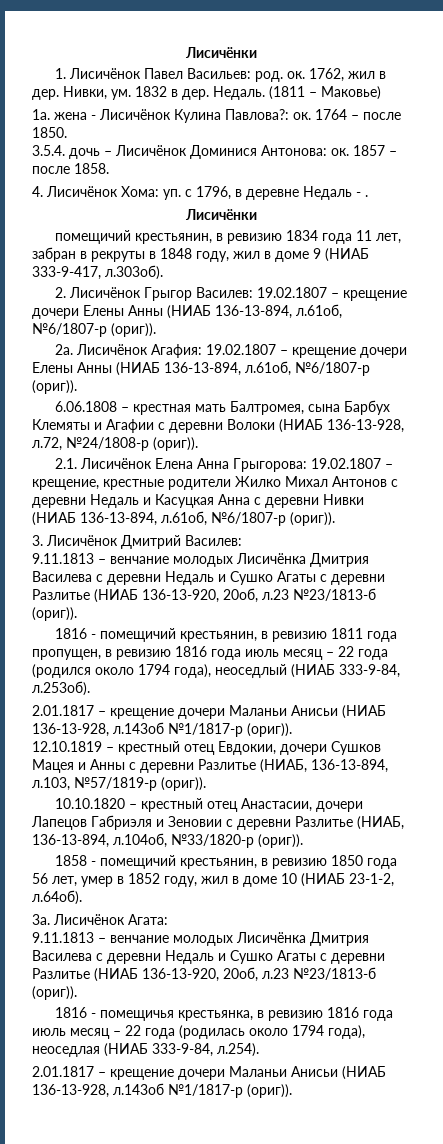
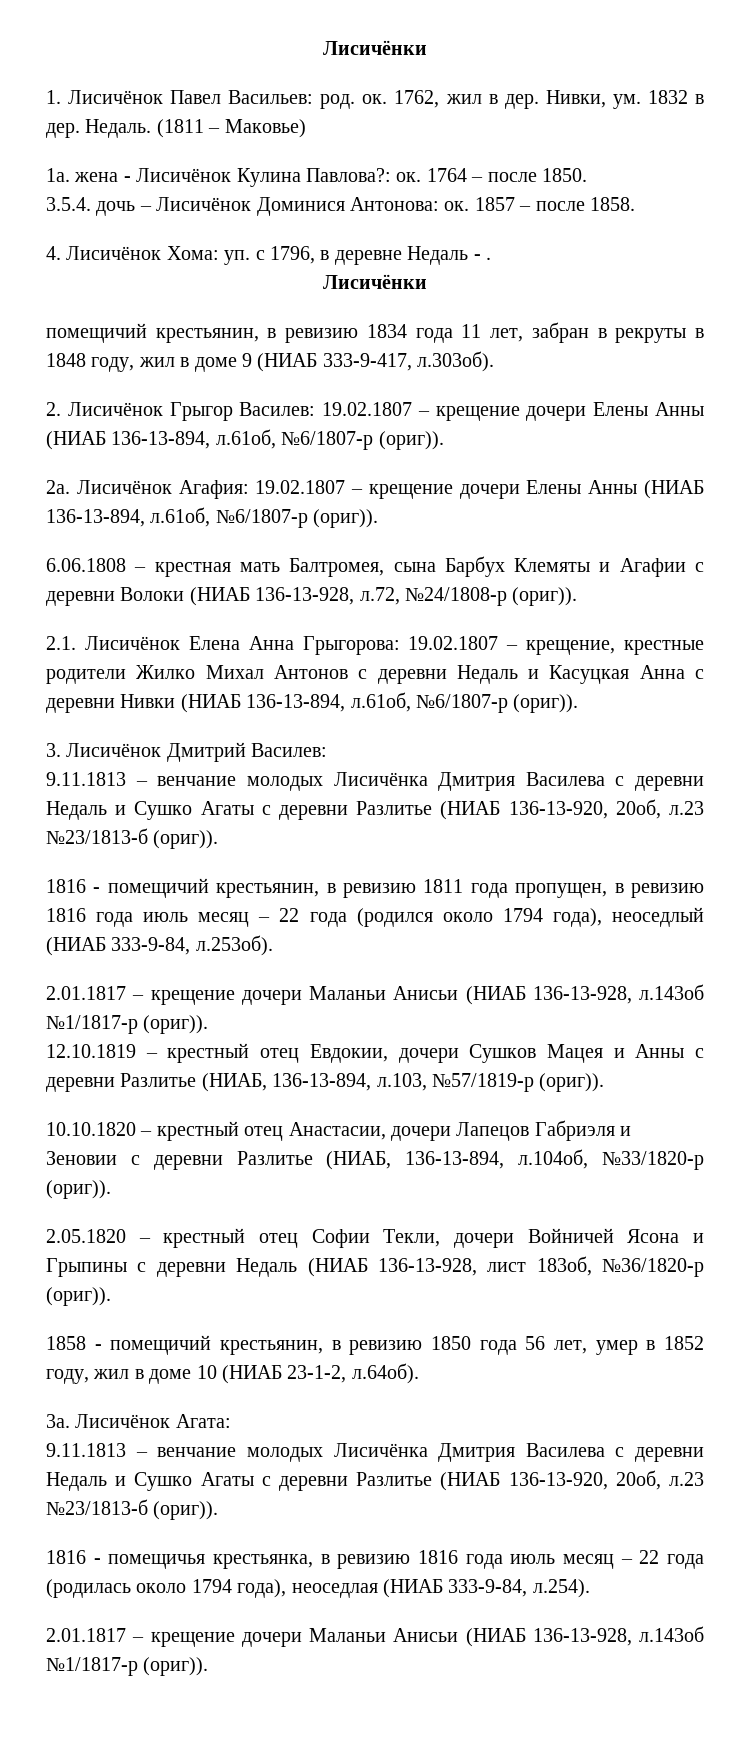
+ 2.05.1820 – крестный отец Софии Текли, дочери Войничей Ясона и Грыпины с деревни Недаль (НИАБ 136-13-928, лист 183об, №36/1820-р (ориг)).

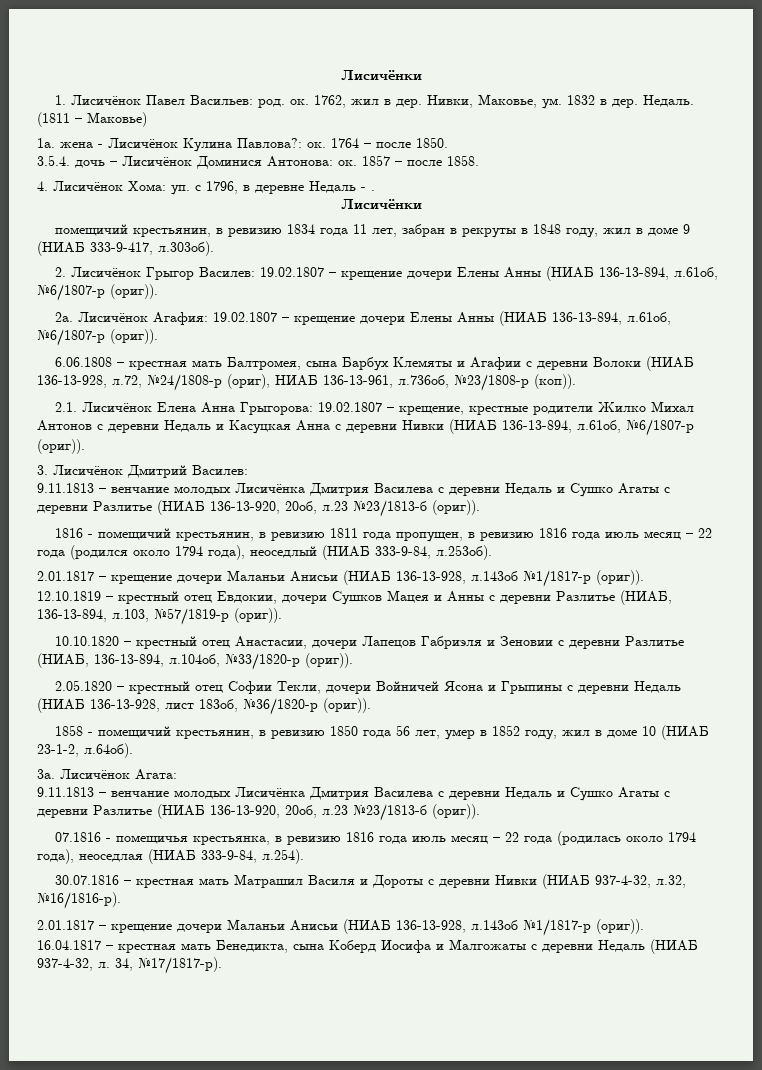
- Нивки, ум.
+ Нивки, Маковье, ум.
- 6.06.1808 – крестная мать Балтромея, сына Барбух Клемяты и Агафии с деревни Волоки (НИАБ 136-13-928, л.72, №24/1808-р (ориг)).
+ 6.06.1808 – крестная мать Балтромея, сына Барбух Клемяты и Агафии с деревни Волоки (НИАБ 136-13-928, л.72, №24/1808-р (ориг), НИАБ 136-13-961, л.736об, №23/1808-р (коп)).
- 1816 - помещичья крестьянка, в ревизию 1816 года июль месяц – 22 года (родилась около 1794 года), неоседлая (НИАБ 333-9-84, л.254).
+ 07.1816 - помещичья крестьянка, в ревизию 1816 года июль месяц – 22 года (родилась около 1794 года), неоседлая (НИАБ 333-9-84, л.254).
+ 30.07.1816 – крестная мать Матрашил Василя и Дороты с деревни Нивки (НИАБ 937-4-32, л.32, №16/1816-р).
+ 16.04.1817 – крестная мать Бенедикта, сына Коберд Иосифа и Малгожаты с деревни Недаль (НИАБ 937-4-32, л. 34, №17/1817-р).

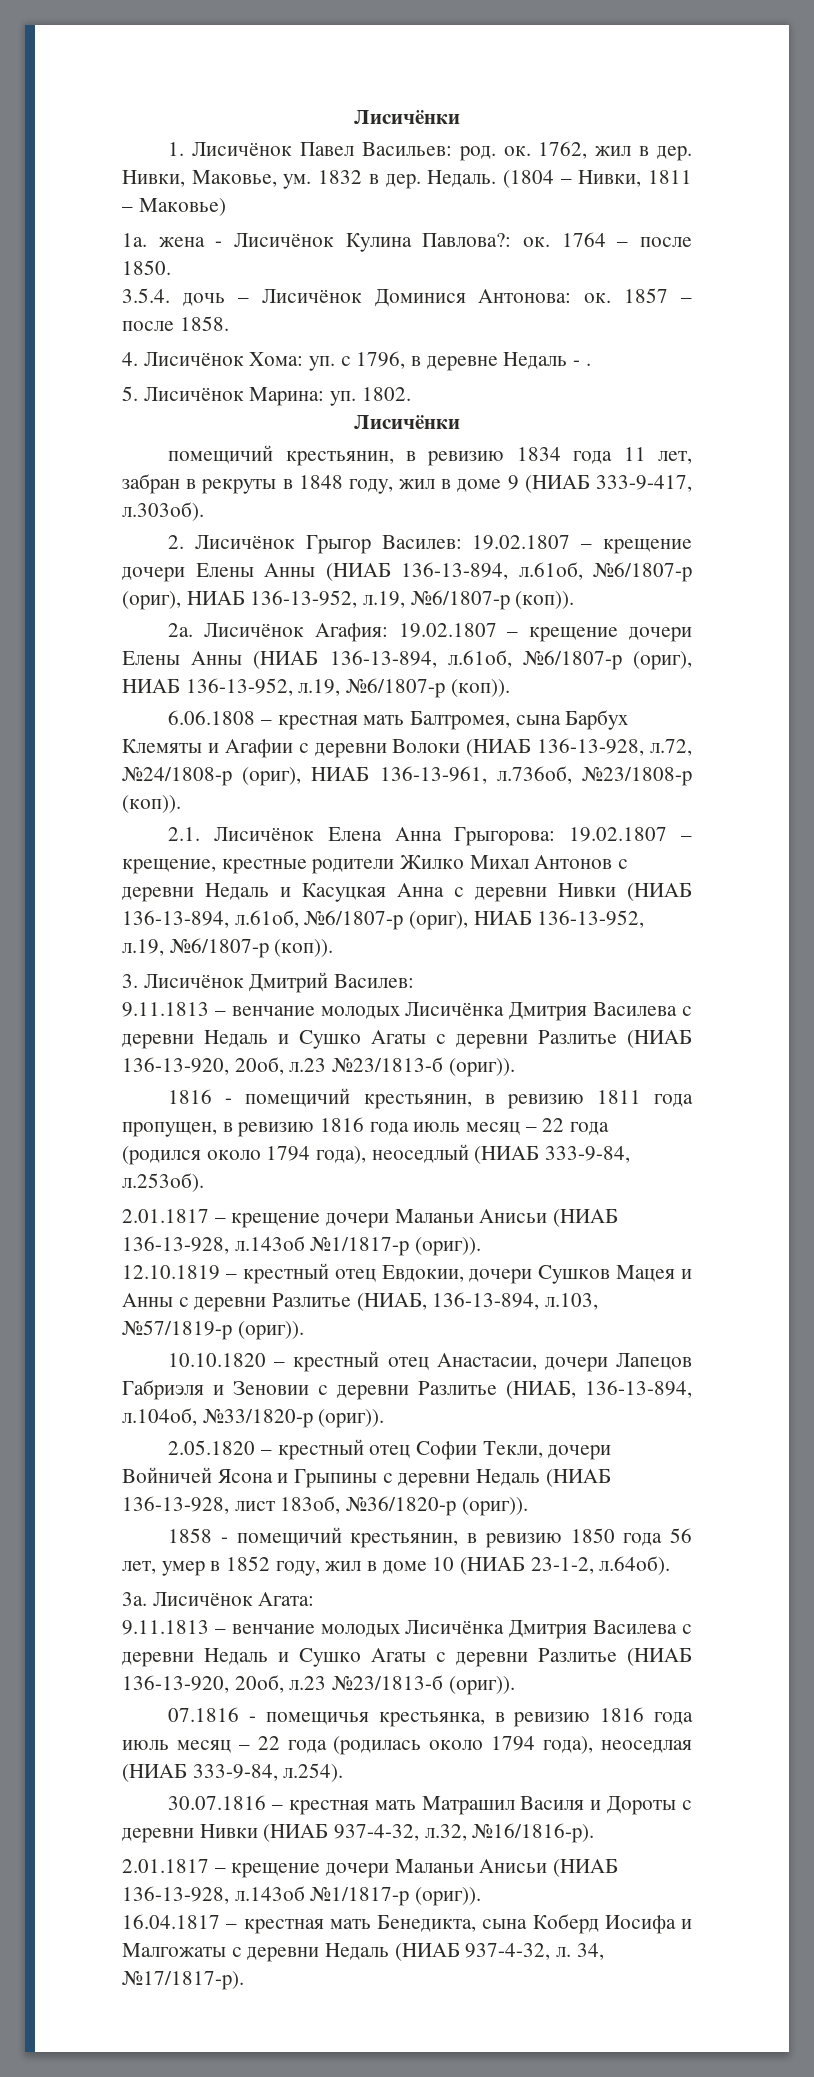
- (1811 – Маковье)
+ (1804 – Нивки, 1811 – Маковье)
+ 5. Лисичёнок Марина: уп. 1802.
- 2. Лисичёнок Грыгор Василев: 19.02.1807 – крещение дочери Елены Анны (НИАБ 136-13-894, л.61об, №6/1807-р (ориг)).
+ 2. Лисичёнок Грыгор Василев: 19.02.1807 – крещение дочери Елены Анны (НИАБ 136-13-894, л.61об, №6/1807-р (ориг), НИАБ 136-13-952, л.19, №6/1807-р (коп)).
- Лисичёнок Агафия: 19.02.1807 – крещение дочери Елены Анны (НИАБ 136-13-894, л.61об, №6/1807-р (ориг)).
+ Лисичёнок Агафия: 19.02.1807 – крещение дочери Елены Анны (НИАБ 136-13-894, л.61об, №6/1807-р (ориг), НИАБ 136-13-952, л.19, №6/1807-р (коп)).
- 2.1. Лисичёнок Елена Анна Грыгорова: 19.02.1807 – крещение, крестные родители Жилко Михал Антонов с деревни Недаль и Касуцкая Анна с деревни Нивки (НИАБ 136-13-894, л.61об, №6/1807-р (ориг)).
+ 2.1. Лисичёнок Елена Анна Грыгорова: 19.02.1807 – крещение, крестные родители Жилко Михал Антонов с деревни Недаль и Касуцкая Анна с деревни Нивки (НИАБ 136-13-894, л.61об, №6/1807-р (ориг), НИАБ 136-13-952, л.19, №6/1807-р (коп)).

